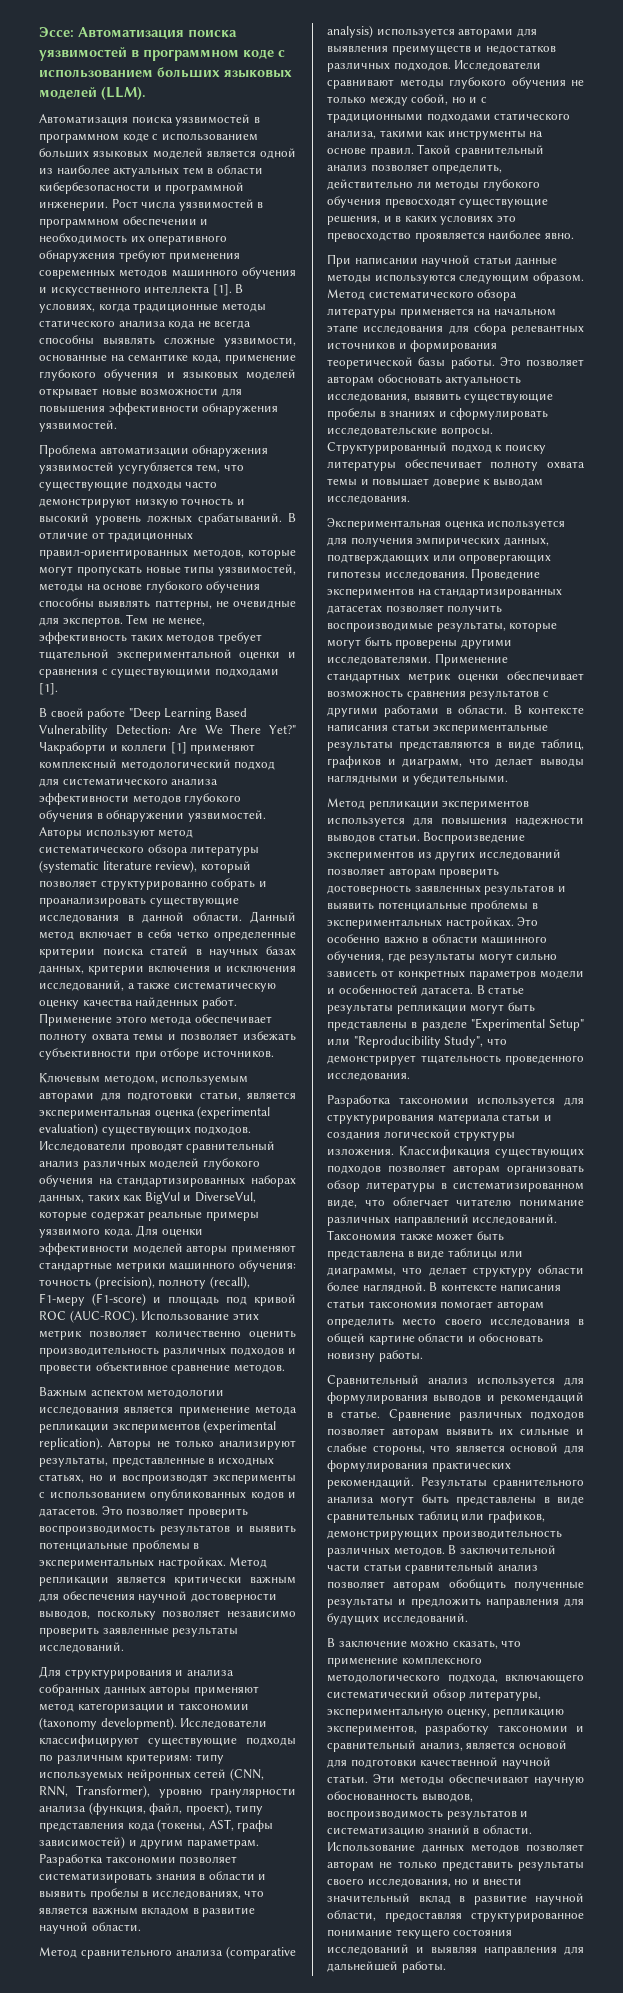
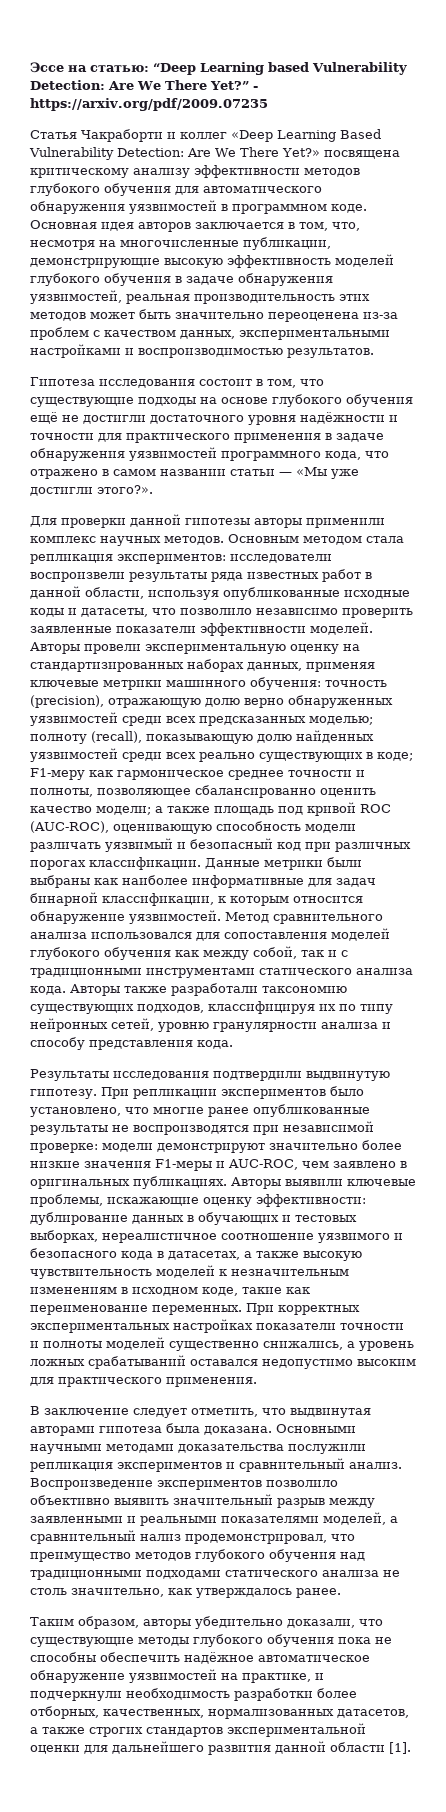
- Эссе: Автоматизация поиска уязвимостей в программном коде с использованием больших языковых моделей (LLM).
- Автоматизация поиска уязвимостей в программном коде с использованием больших языковых моделей является одной из наиболее актуальных тем в области кибербезопасности и программной инженерии. Рост числа уязвимостей в программном обеспечении и необходимость их оперативного обнаружения требуют применения современных методов машинного обучения и искусственного интеллекта [1]. В условиях, когда традиционные методы статического анализа кода не всегда способны выявлять сложные уязвимости, основанные на семантике кода, применение глубокого обучения и языковых моделей открывает новые возможности для повышения эффективности обнаружения уязвимостей.
- Проблема автоматизации обнаружения уязвимостей усугубляется тем, что существующие подходы часто демонстрируют низкую точность и высокий уровень ложных срабатываний. В отличие от традиционных правил-ориентированных методов, которые могут пропускать новые типы уязвимостей, методы на основе глубокого обучения способны выявлять паттерны, не очевидные для экспертов. Тем не менее, эффективность таких методов требует тщательной экспериментальной оценки и сравнения с существующими подходами [1].
- В своей работе "Deep Learning Based Vulnerability Detection: Are We There Yet?" Чакраборти и коллеги [1] применяют комплексный методологический подход для систематического анализа эффективности методов глубокого обучения в обнаружении уязвимостей. Авторы используют метод систематического обзора литературы (systematic literature review), который позволяет структурированно собрать и проанализировать существующие исследования в данной области. Данный метод включает в себя четко определенные критерии поиска статей в научных базах данных, критерии включения и исключения исследований, а также систематическую оценку качества найденных работ. Применение этого метода обеспечивает полноту охвата темы и позволяет избежать субъективности при отборе источников.
- Ключевым методом, используемым авторами для подготовки статьи, является экспериментальная оценка (experimental evaluation) существующих подходов. Исследователи проводят сравнительный анализ различных моделей глубокого обучения на стандартизированных наборах данных, таких как BigVul и DiverseVul, которые содержат реальные примеры уязвимого кода. Для оценки эффективности моделей авторы применяют стандартные метрики машинного обучения: точность (precision), полноту (recall), F1-меру (F1-score) и площадь под кривой ROC (AUC-ROC). Использование этих метрик позволяет количественно оценить производительность различных подходов и провести объективное сравнение методов.
- Важным аспектом методологии исследования является применение метода репликации экспериментов (experimental replication). Авторы не только анализируют результаты, представленные в исходных статьях, но и воспроизводят эксперименты с использованием опубликованных кодов и датасетов. Это позволяет проверить воспроизводимость результатов и выявить потенциальные проблемы в экспериментальных настройках. Метод репликации является критически важным для обеспечения научной достоверности выводов, поскольку позволяет независимо проверить заявленные результаты исследований.
- Для структурирования и анализа собранных данных авторы применяют метод категоризации и таксономии (taxonomy development). Исследователи классифицируют существующие подходы по различным критериям: типу используемых нейронных сетей (CNN, RNN, Transformer), уровню гранулярности анализа (функция, файл, проект), типу представления кода (токены, AST, графы зависимостей) и другим параметрам. Разработка таксономии позволяет систематизировать знания в области и выявить пробелы в исследованиях, что является важным вкладом в развитие научной области.
- Метод сравнительного анализа (comparative analysis) используется авторами для выявления преимуществ и недостатков различных подходов. Исследователи сравнивают методы глубокого обучения не только между собой, но и с традиционными подходами статического анализа, такими как инструменты на основе правил. Такой сравнительный анализ позволяет определить, действительно ли методы глубокого обучения превосходят существующие решения, и в каких условиях это превосходство проявляется наиболее явно.
- При написании научной статьи данные методы используются следующим образом. Метод систематического обзора литературы применяется на начальном этапе исследования для сбора релевантных источников и формирования теоретической базы работы. Это позволяет авторам обосновать актуальность исследования, выявить существующие пробелы в знаниях и сформулировать исследовательские вопросы. Структурированный подход к поиску литературы обеспечивает полноту охвата темы и повышает доверие к выводам исследования.
- Экспериментальная оценка используется для получения эмпирических данных, подтверждающих или опровергающих гипотезы исследования. Проведение экспериментов на стандартизированных датасетах позволяет получить воспроизводимые результаты, которые могут быть проверены другими исследователями. Применение стандартных метрик оценки обеспечивает возможность сравнения результатов с другими работами в области. В контексте написания статьи экспериментальные результаты представляются в виде таблиц, графиков и диаграмм, что делает выводы наглядными и убедительными.
- Метод репликации экспериментов используется для повышения надежности выводов статьи. Воспроизведение экспериментов из других исследований позволяет авторам проверить достоверность заявленных результатов и выявить потенциальные проблемы в экспериментальных настройках. Это особенно важно в области машинного обучения, где результаты могут сильно зависеть от конкретных параметров модели и особенностей датасета. В статье результаты репликации могут быть представлены в разделе "Experimental Setup" или "Reproducibility Study", что демонстрирует тщательность проведенного исследования.
- Разработка таксономии используется для структурирования материала статьи и создания логической структуры изложения. Классификация существующих подходов позволяет авторам организовать обзор литературы в систематизированном виде, что облегчает читателю понимание различных направлений исследований. Таксономия также может быть представлена в виде таблицы или диаграммы, что делает структуру области более наглядной. В контексте написания статьи таксономия помогает авторам определить место своего исследования в общей картине области и обосновать новизну работы.
- Сравнительный анализ используется для формулирования выводов и рекомендаций в статье. Сравнение различных подходов позволяет авторам выявить их сильные и слабые стороны, что является основой для формулирования практических рекомендаций. Результаты сравнительного анализа могут быть представлены в виде сравнительных таблиц или графиков, демонстрирующих производительность различных методов. В заключительной части статьи сравнительный анализ позволяет авторам обобщить полученные результаты и предложить направления для будущих исследований.
- В заключение можно сказать, что применение комплексного методологического подхода, включающего систематический обзор литературы, экспериментальную оценку, репликацию экспериментов, разработку таксономии и сравнительный анализ, является основой для подготовки качественной научной статьи. Эти методы обеспечивают научную обоснованность выводов, воспроизводимость результатов и систематизацию знаний в области. Использование данных методов позволяет авторам не только представить результаты своего исследования, но и внести значительный вклад в развитие научной области, предоставляя структурированное понимание текущего состояния исследований и выявляя направления для дальнейшей работы.
+ Эссе на статью: “Deep Learning based Vulnerability Detection: Are We There Yet?” - https://arxiv.org/pdf/2009.07235
+ Статья Чакраборти и коллег «Deep Learning Based Vulnerability Detection: Are We There Yet?» посвящена критическому анализу эффективности методов глубокого обучения для автоматического обнаружения уязвимостей в программном коде. Основная идея авторов заключается в том, что, несмотря на многочисленные публикации, демонстрирующие высокую эффективность моделей глубокого обучения в задаче обнаружения уязвимостей, реальная производительность этих методов может быть значительно переоценена из-за проблем с качеством данных, экспериментальными настройками и воспроизводимостью результатов.
+ Гипотеза исследования состоит в том, что существующие подходы на основе глубокого обучения ещё не достигли достаточного уровня надёжности и точности для практического применения в задаче обнаружения уязвимостей программного кода, что отражено в самом названии статьи — «Мы уже достигли этого?».
+ Для проверки данной гипотезы авторы применили комплекс научных методов. Основным методом стала репликация экспериментов: исследователи воспроизвели результаты ряда известных работ в данной области, используя опубликованные исходные коды и датасеты, что позволило независимо проверить заявленные показатели эффективности моделей. Авторы провели экспериментальную оценку на стандартизированных наборах данных, применяя ключевые метрики машинного обучения: точность (precision), отражающую долю верно обнаруженных уязвимостей среди всех предсказанных моделью; полноту (recall), показывающую долю найденных уязвимостей среди всех реально существующих в коде; F1-меру как гармоническое среднее точности и полноты, позволяющее сбалансированно оценить качество модели; а также площадь под кривой ROC (AUC-ROC), оценивающую способность модели различать уязвимый и безопасный код при различных порогах классификации. Данные метрики были выбраны как наиболее информативные для задач бинарной классификации, к которым относится обнаружение уязвимостей. Метод сравнительного анализа использовался для сопоставления моделей глубокого обучения как между собой, так и с традиционными инструментами статического анализа кода. Авторы также разработали таксономию существующих подходов, классифицируя их по типу нейронных сетей, уровню гранулярности анализа и способу представления кода.
+ Результаты исследования подтвердили выдвинутую гипотезу. При репликации экспериментов было установлено, что многие ранее опубликованные результаты не воспроизводятся при независимой проверке: модели демонстрируют значительно более низкие значения F1-меры и AUC-ROC, чем заявлено в оригинальных публикациях. Авторы выявили ключевые проблемы, искажающие оценку эффективности: дублирование данных в обучающих и тестовых выборках, нереалистичное соотношение уязвимого и безопасного кода в датасетах, а также высокую чувствительность моделей к незначительным изменениям в исходном коде, такие как переименование переменных. При корректных экспериментальных настройках показатели точности и полноты моделей существенно снижались, а уровень ложных срабатываний оставался недопустимо высоким для практического применения.
+ В заключение следует отметить, что выдвинутая авторами гипотеза была доказана. Основными научными методами доказательства послужили репликация экспериментов и сравнительный анализ. Воспроизведение экспериментов позволило объективно выявить значительный разрыв между заявленными и реальными показателями моделей, а сравнительный нализ продемонстрировал, что преимущество методов глубокого обучения над традиционными подходами статического анализа не столь значительно, как утверждалось ранее.
+ Таким образом, авторы убедительно доказали, что существующие методы глубокого обучения пока не способны обеспечить надёжное автоматическое обнаружение уязвимостей на практике, и подчеркнули необходимость разработки более отборных, качественных, нормализованных датасетов, а также строгих стандартов экспериментальной оценки для дальнейшего развития данной области [1].

